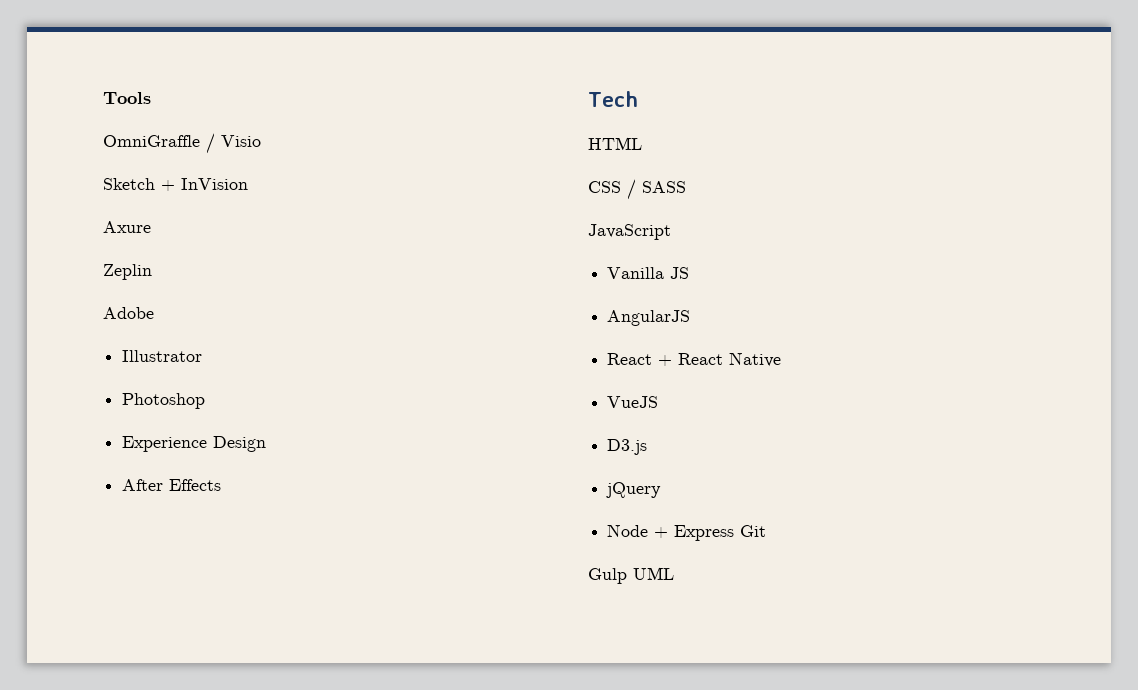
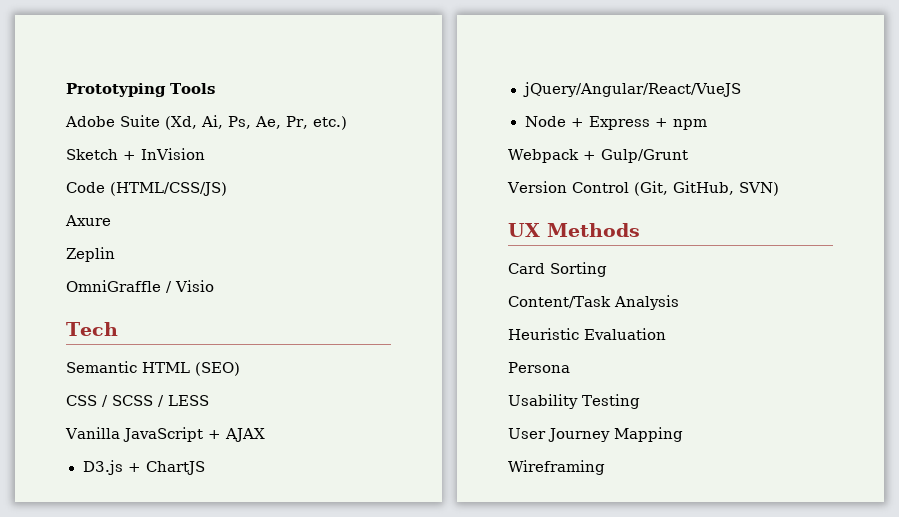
- Tools
+ Prototyping Tools
- OmniGraffle / Visio
+ Adobe Suite (Xd, Ai, Ps, Ae, Pr, etc.)
  Sketch + InVision
+ Code (HTML/CSS/JS)
  Axure
  Zeplin
- Adobe
- Illustrator
- Photoshop
- Experience Design
- After Effects
+ OmniGraffle / Visio
- HTML
+ Semantic HTML (SEO)
- CSS / SASS
- JavaScript
- Vanilla JS
- AngularJS
- React + React Native
- VueJS
- D3.js
- jQuery
- Node + Express Git
- Gulp UML
+ CSS / SCSS / LESS
+ Vanilla JavaScript + AJAX
+ D3.js + ChartJS
+ jQuery/Angular/React/VueJS
+ Node + Express + npm
+ Webpack + Gulp/Grunt
+ Version Control (Git, GitHub, SVN)
+ UX Methods
+ Card Sorting
+ Content/Task Analysis
+ Heuristic Evaluation
+ Persona
+ Usability Testing
+ User Journey Mapping
+ Wireframing

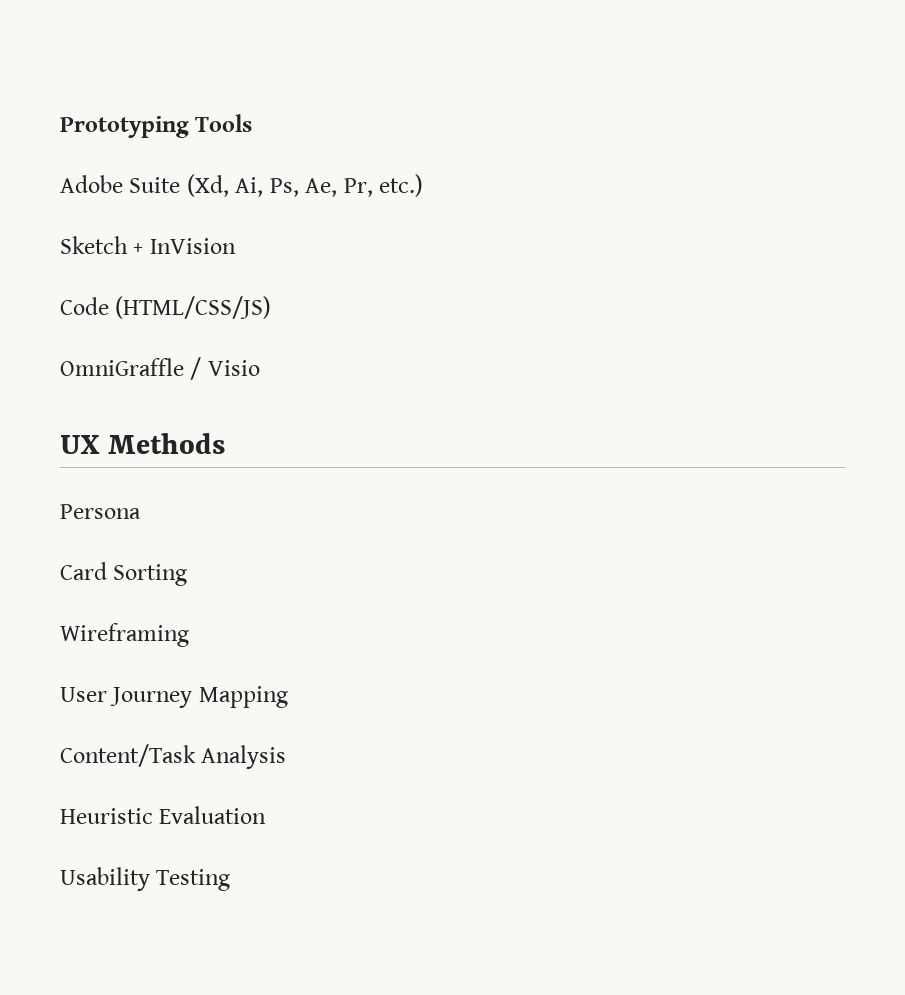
- Axure
- Zeplin
- Tech
- Semantic HTML (SEO)
- CSS / SCSS / LESS
- Vanilla JavaScript + AJAX
- D3.js + ChartJS
- jQuery/Angular/React/VueJS
- Node + Express + npm
- Webpack + Gulp/Grunt
- Version Control (Git, GitHub, SVN)
+ Persona
+ Wireframing
+ User Journey Mapping
- Persona
- User Journey Mapping
- Wireframing

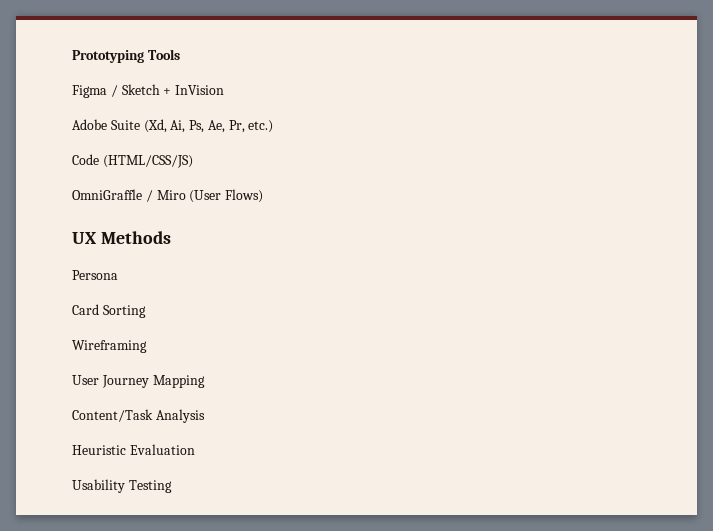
+ Figma / Sketch + InVision
- Sketch + InVision
- OmniGraffle / Visio
+ OmniGraffle / Miro (User Flows)

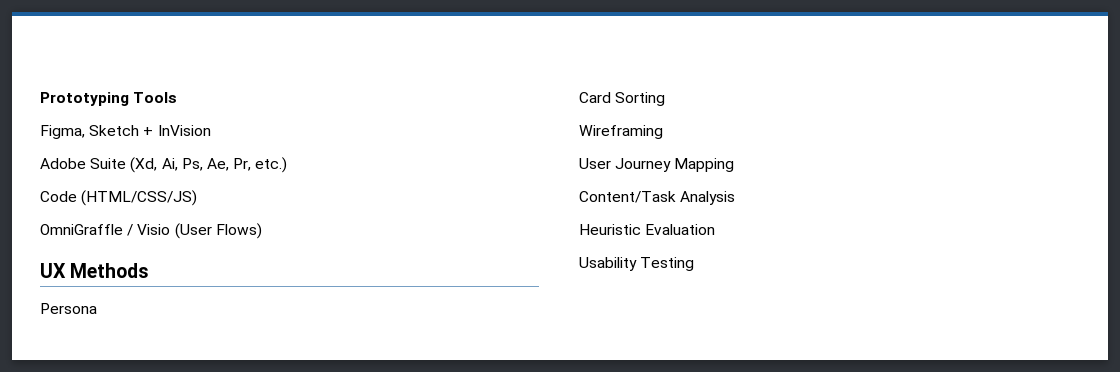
- Figma / Sketch + InVision
+ Figma, Sketch + InVision
- OmniGraffle / Miro (User Flows)
+ OmniGraffle / Visio (User Flows)

